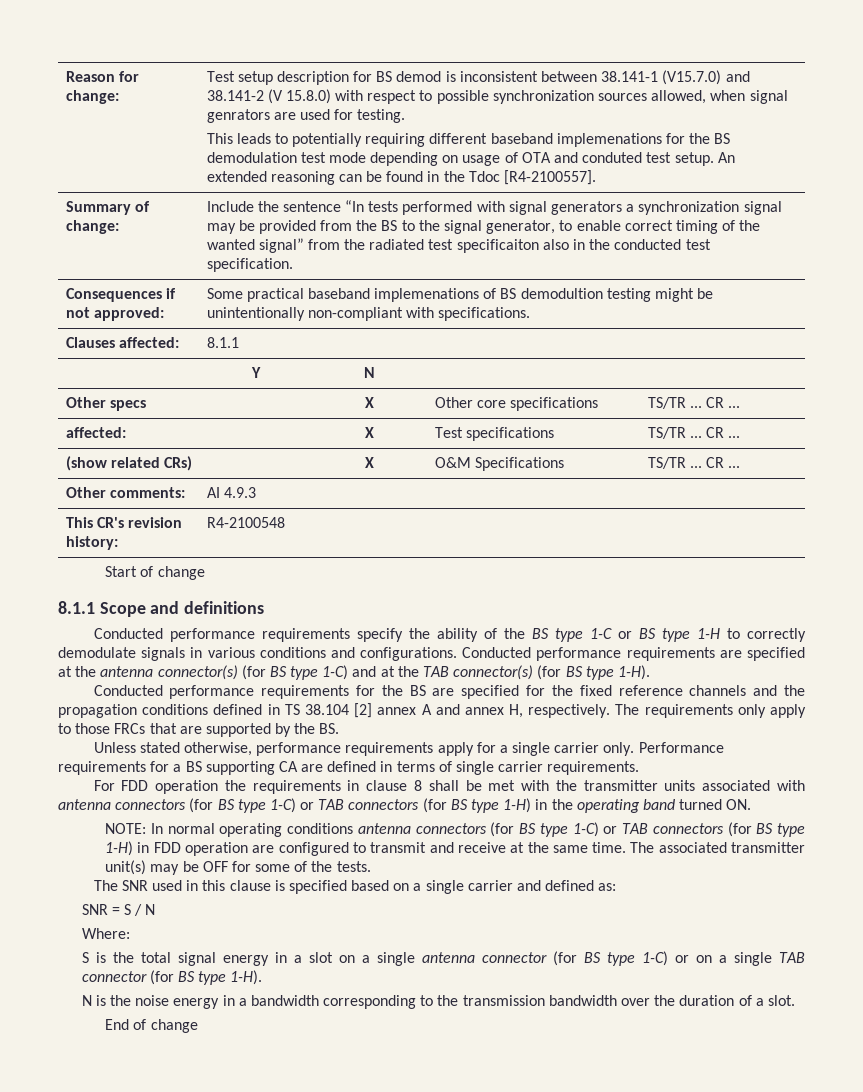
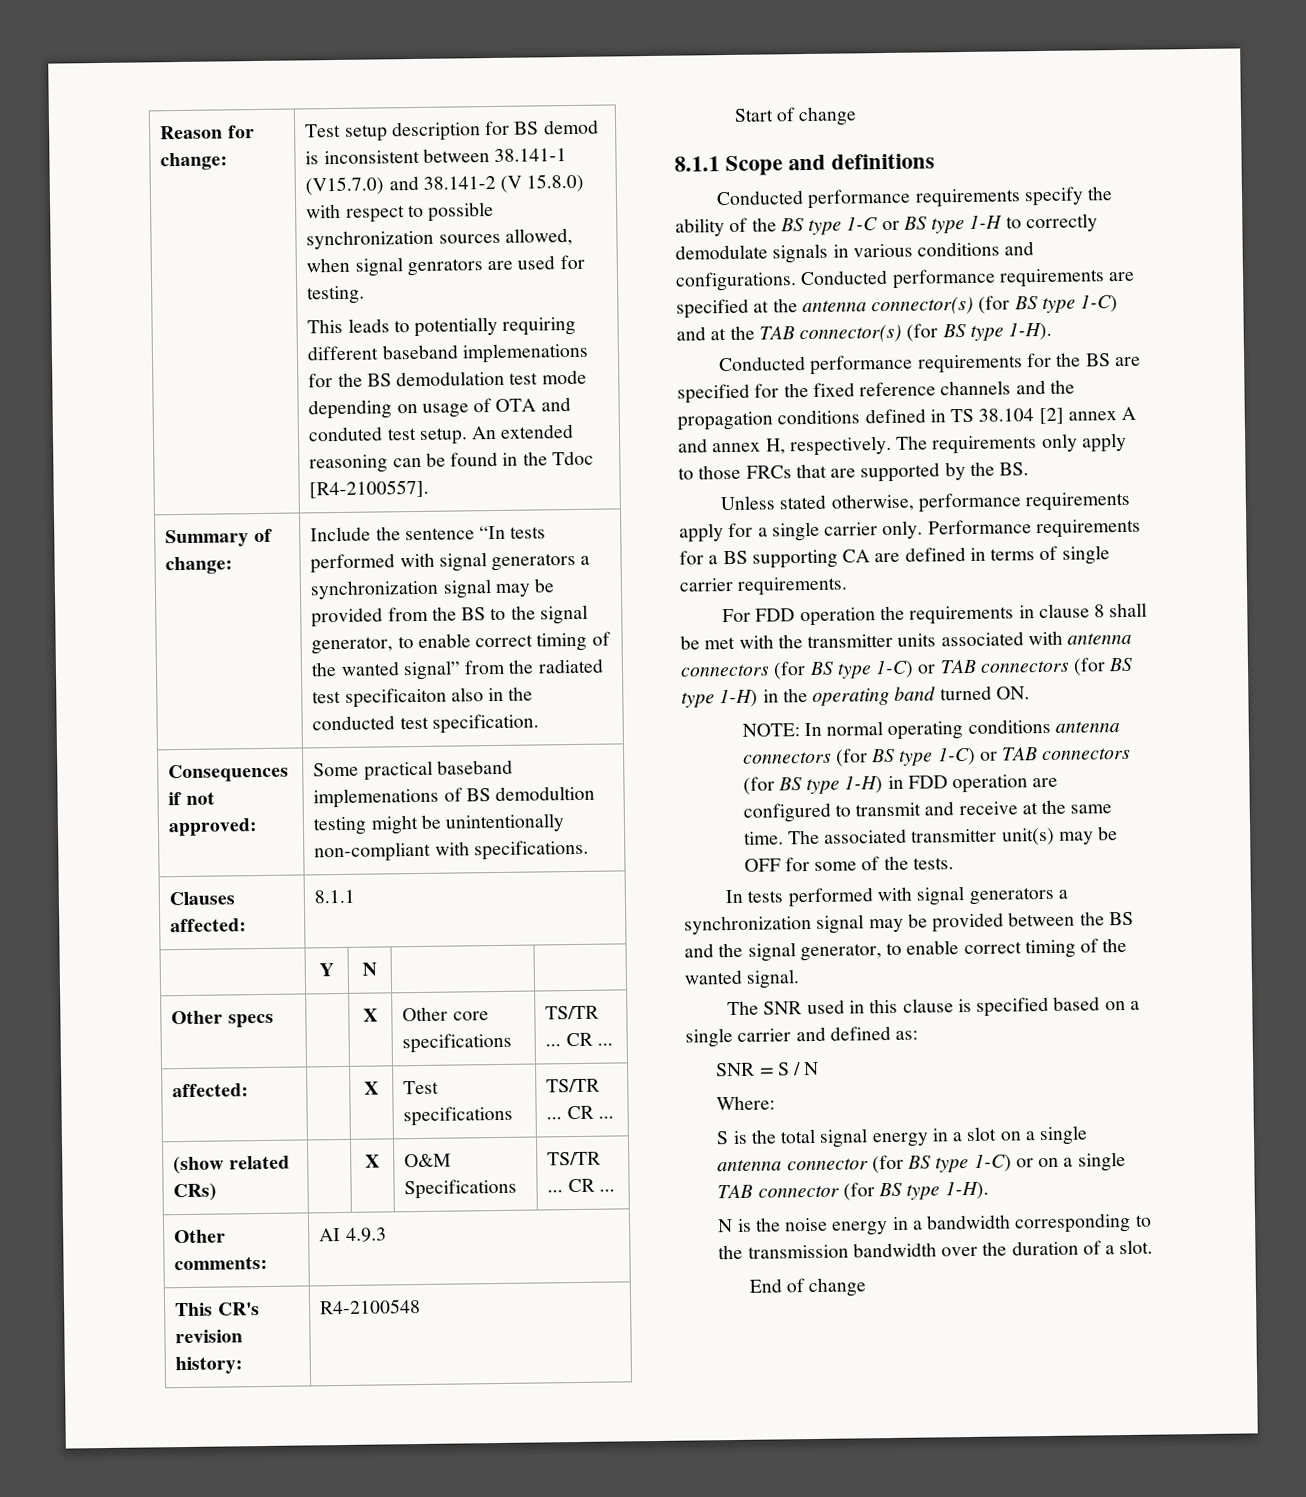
+ In tests performed with signal generators a synchronization signal may be provided between the BS and the signal generator, to enable correct timing of the wanted signal.

